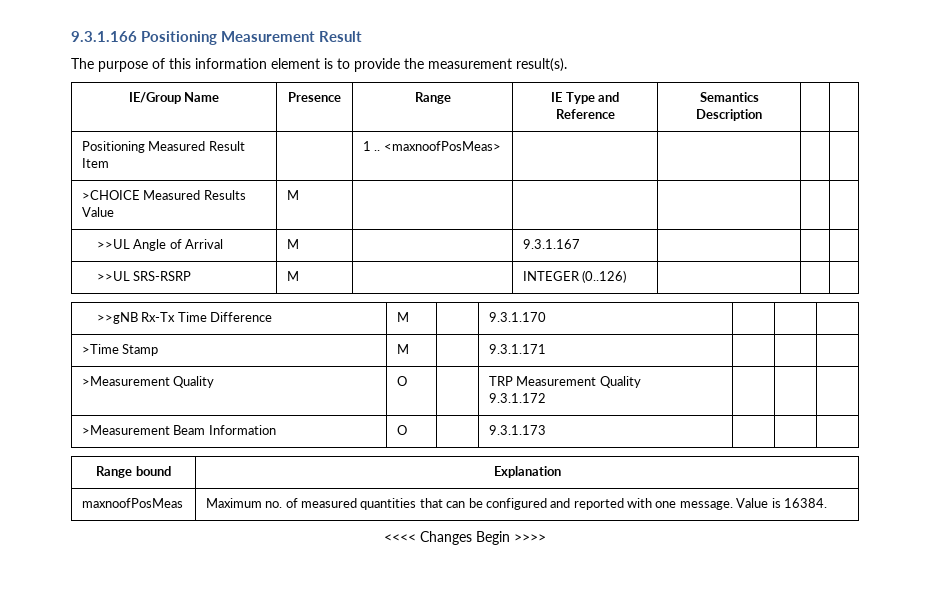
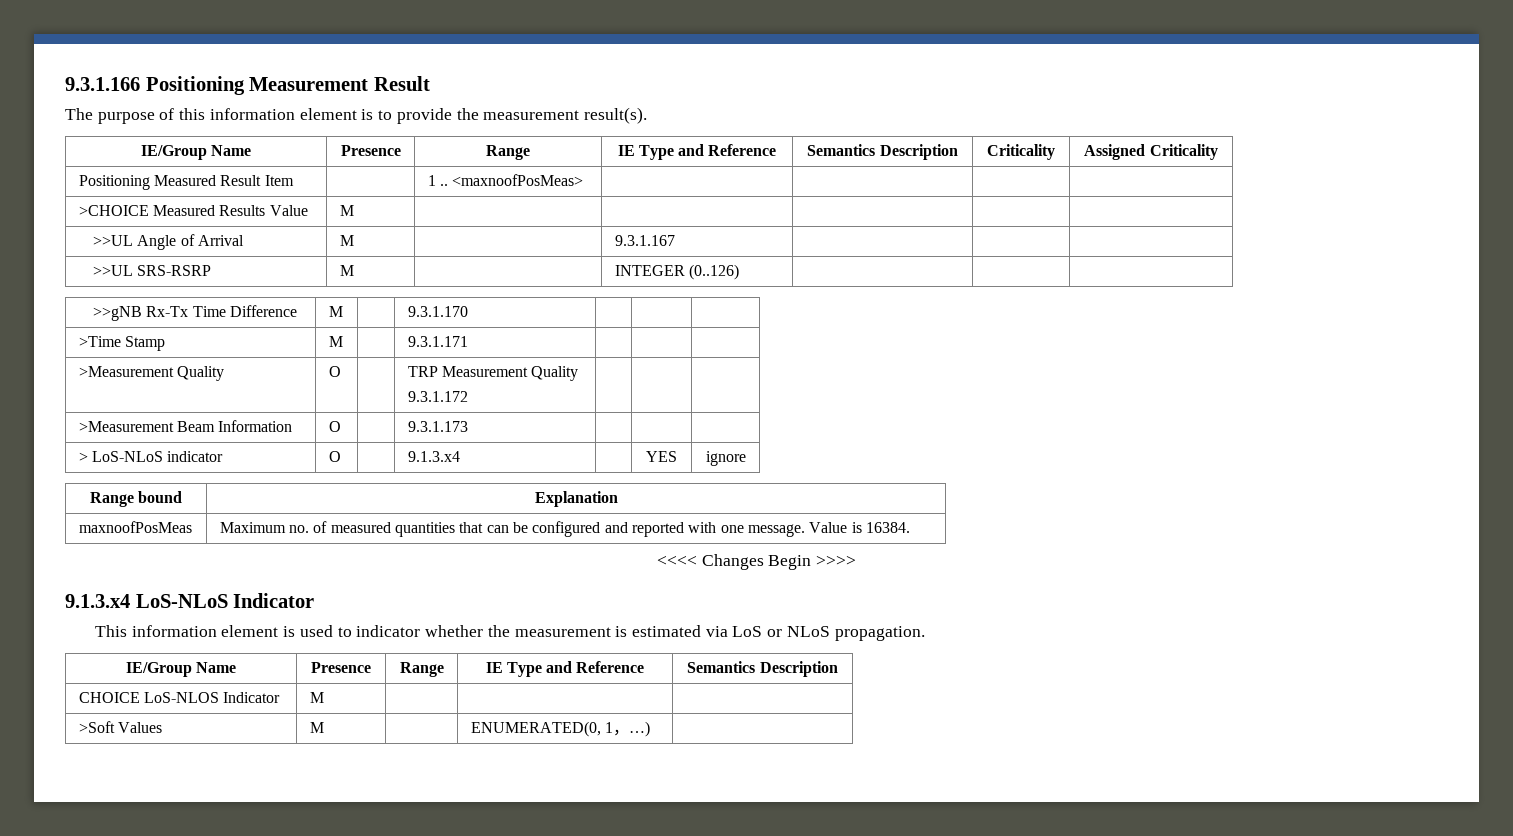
- IE/Group Name | Presence | Range | IE Type and Reference | Semantics Description | |
+ IE/Group Name | Presence | Range | IE Type and Reference | Semantics Description | Criticality | Assigned Criticality
+ > LoS-NLoS indicator | O | | 9.1.3.x4 | | YES | ignore
+ 9.1.3.x4 LoS-NLoS Indicator
+ This information element is used to indicator whether the measurement is estimated via LoS or NLoS propagation.
+ IE/Group Name | Presence | Range | IE Type and Reference | Semantics Description
+ CHOICE LoS-NLOS Indicator | M | | |
+ >Soft Values | M | | ENUMERATED(0, 1，…) |

